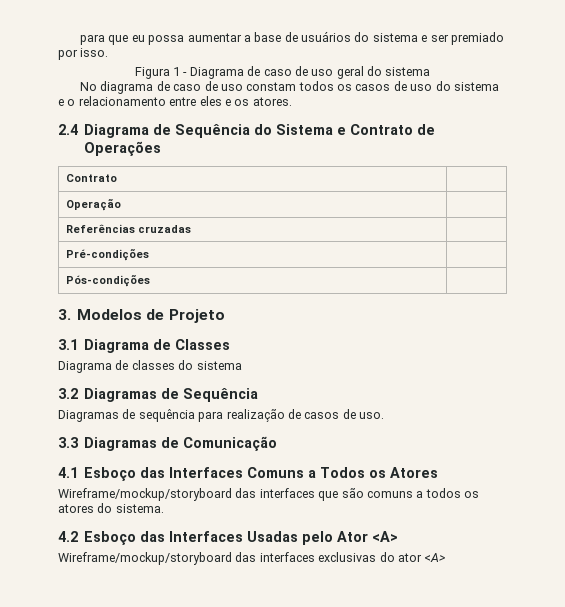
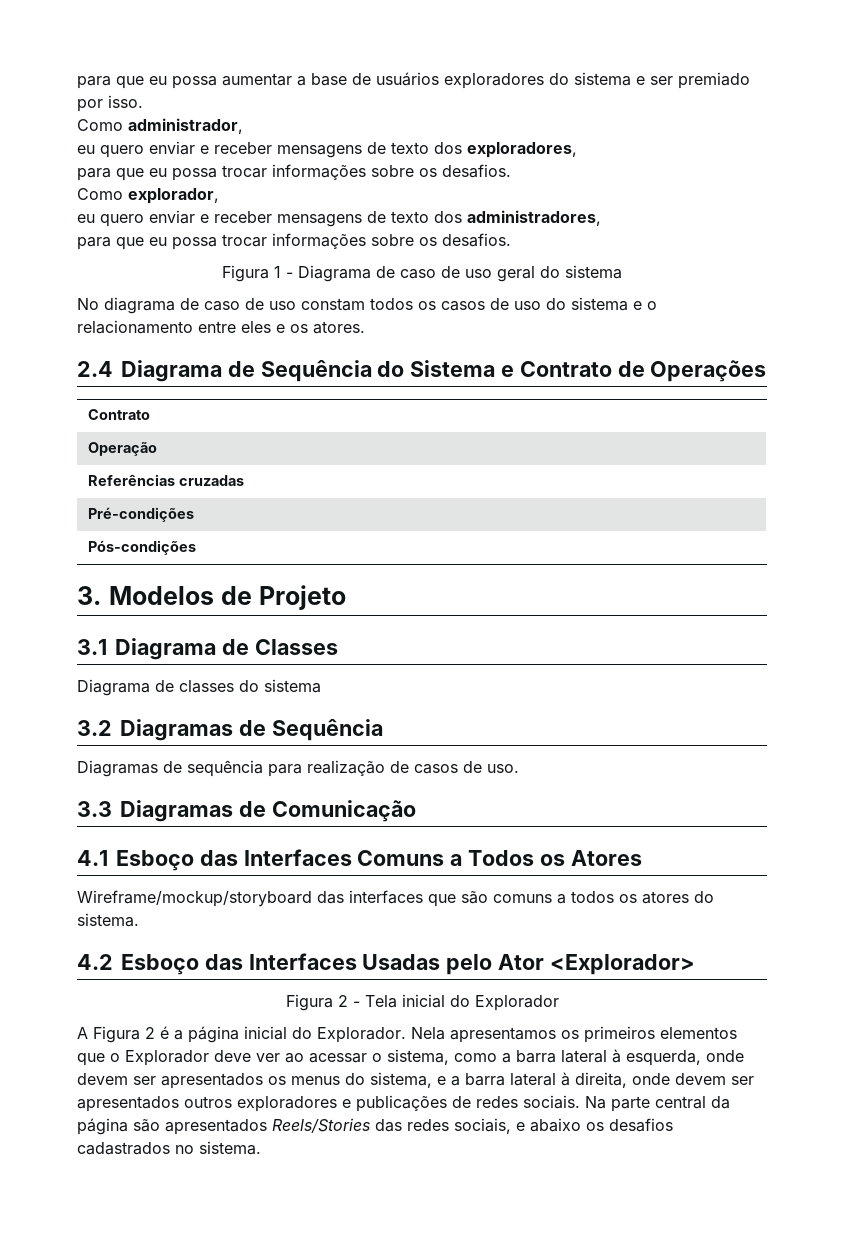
- para que eu possa aumentar a base de usuários do sistema e ser premiado por isso.
+ para que eu possa aumentar a base de usuários exploradores do sistema e ser premiado por isso.
+ Como administrador,
+ eu quero enviar e receber mensagens de texto dos exploradores,
+ para que eu possa trocar informações sobre os desafios.
+ Como explorador,
+ eu quero enviar e receber mensagens de texto dos administradores,
+ para que eu possa trocar informações sobre os desafios.
- 4.2 Esboço das Interfaces Usadas pelo Ator <A>
- Wireframe/mockup/storyboard das interfaces exclusivas do ator <A>
+ 4.2 Esboço das Interfaces Usadas pelo Ator <Explorador>
+ Figura 2 - Tela inicial do Explorador
+ A Figura 2 é a página inicial do Explorador. Nela apresentamos os primeiros elementos que o Explorador deve ver ao acessar o sistema, como a barra lateral à esquerda, onde devem ser apresentados os menus do sistema, e a barra lateral à direita, onde devem ser apresentados outros exploradores e publicações de redes sociais. Na parte central da página são apresentados Reels/Stories das redes sociais, e abaixo os desafios cadastrados no sistema.

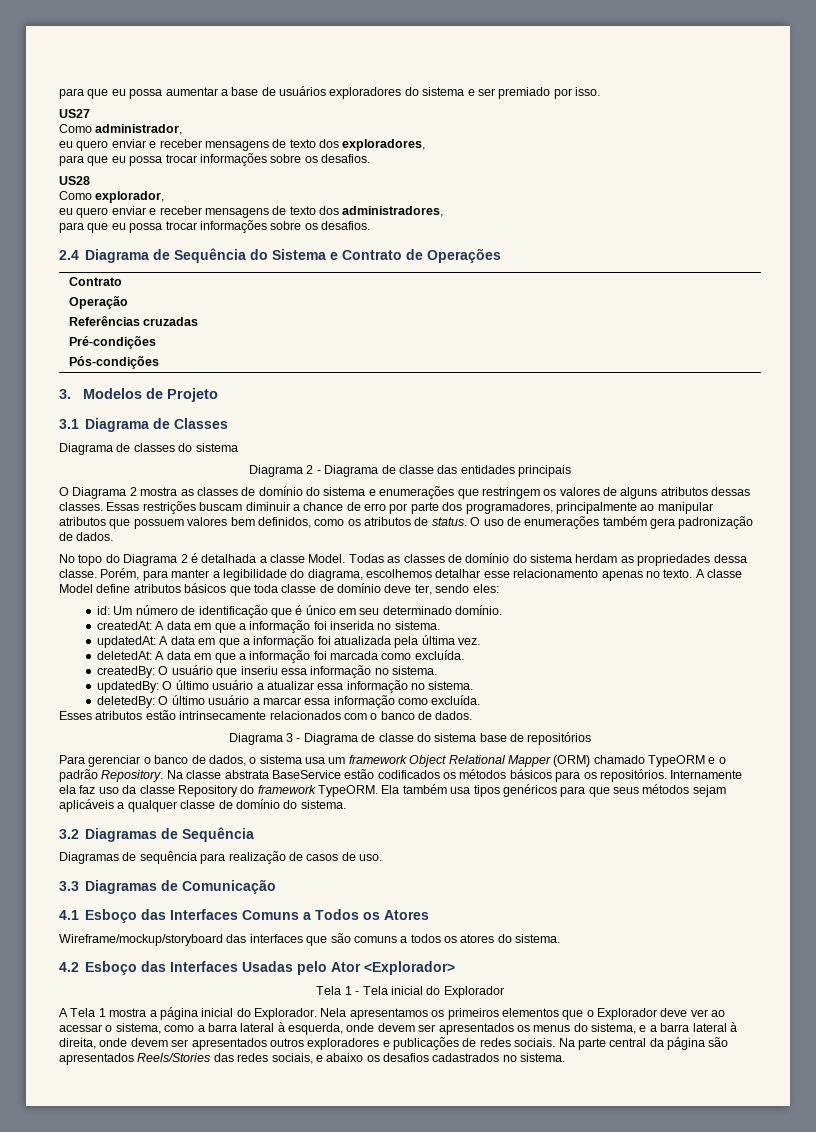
+ US27
+ US28
- Figura 1 - Diagrama de caso de uso geral do sistema
- No diagrama de caso de uso constam todos os casos de uso do sistema e o relacionamento entre eles e os atores.
+ Diagrama 2 - Diagrama de classe das entidades principais
+ O Diagrama 2 mostra as classes de domínio do sistema e enumerações que restringem os valores de alguns atributos dessas classes. Essas restrições buscam diminuir a chance de erro por parte dos programadores, principalmente ao manipular atributos que possuem valores bem definidos, como os atributos de status. O uso de enumerações também gera padronização de dados.
+ No topo do Diagrama 2 é detalhada a classe Model. Todas as classes de domínio do sistema herdam as propriedades dessa classe. Porém, para manter a legibilidade do diagrama, escolhemos detalhar esse relacionamento apenas no texto. A classe Model define atributos básicos que toda classe de domínio deve ter, sendo eles:
+ id: Um número de identificação que é único em seu determinado domínio.
+ createdAt: A data em que a informação foi inserida no sistema.
+ updatedAt: A data em que a informação foi atualizada pela última vez.
+ deletedAt: A data em que a informação foi marcada como excluída.
+ createdBy: O usuário que inseriu essa informação no sistema.
+ updatedBy: O último usuário a atualizar essa informação no sistema.
+ deletedBy: O último usuário a marcar essa informação como excluída.
+ Esses atributos estão intrinsecamente relacionados com o banco de dados.
+ Diagrama 3 - Diagrama de classe do sistema base de repositórios
+ Para gerenciar o banco de dados, o sistema usa um framework Object Relational Mapper (ORM) chamado TypeORM e o padrão Repository. Na classe abstrata BaseService estão codificados os métodos básicos para os repositórios. Internamente ela faz uso da classe Repository do framework TypeORM. Ela também usa tipos genéricos para que seus métodos sejam aplicáveis a qualquer classe de domínio do sistema.
- Figura 2 - Tela inicial do Explorador
+ Tela 1 - Tela inicial do Explorador
- A Figura 2 é a página inicial do Explorador.
+ A Tela 1 mostra a página inicial do Explorador.

